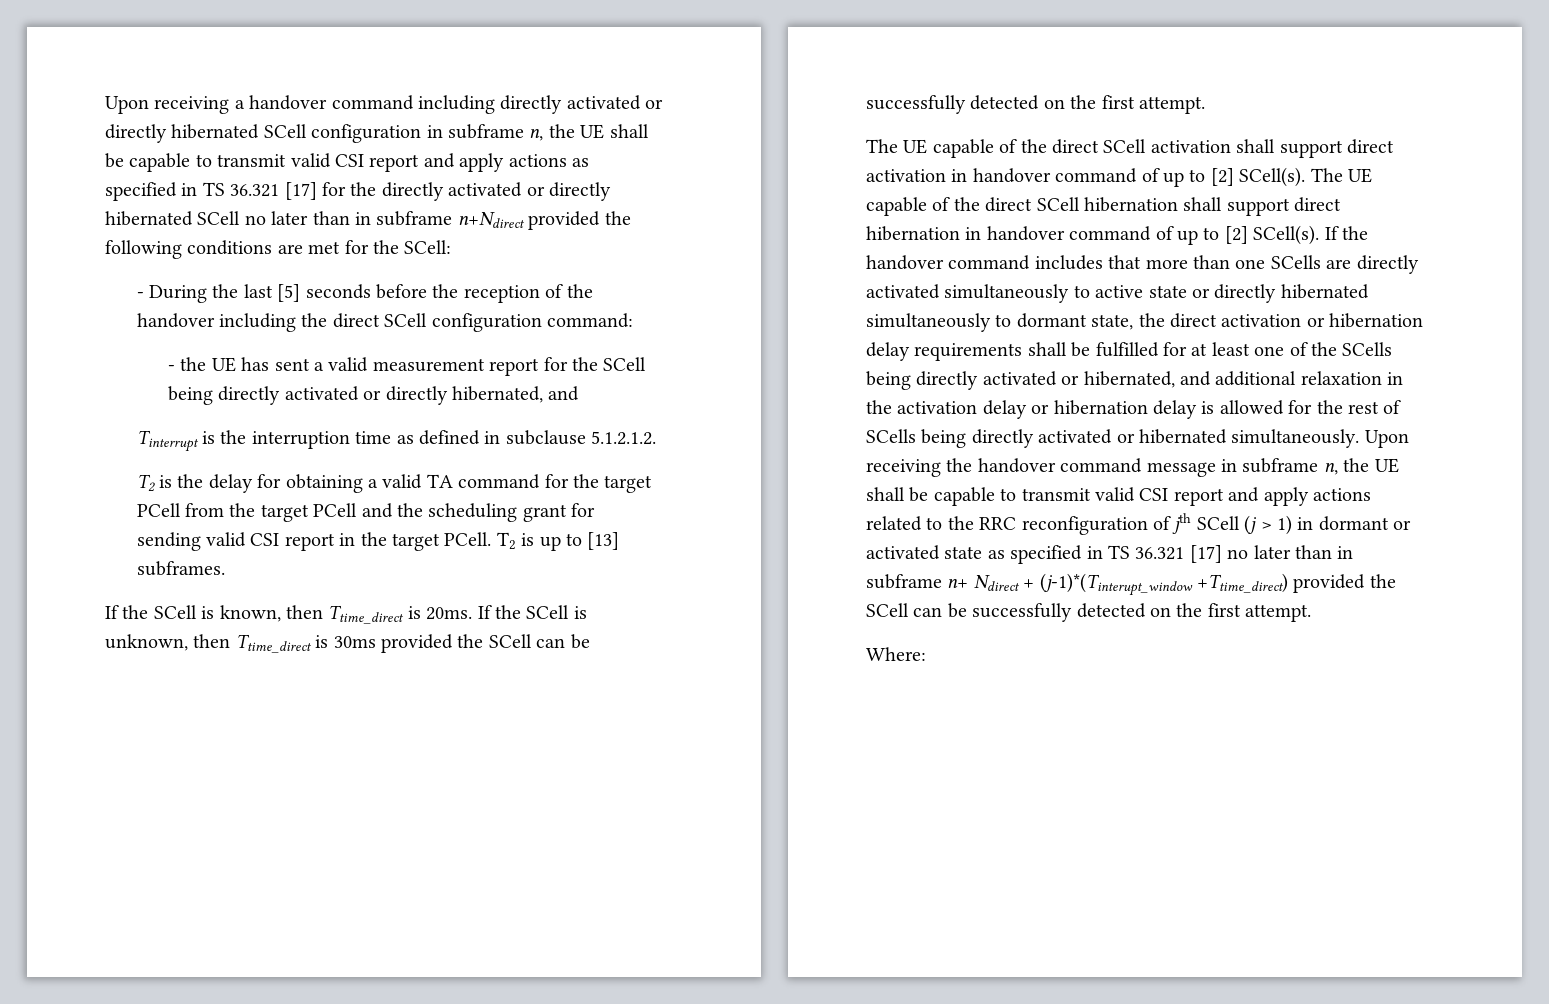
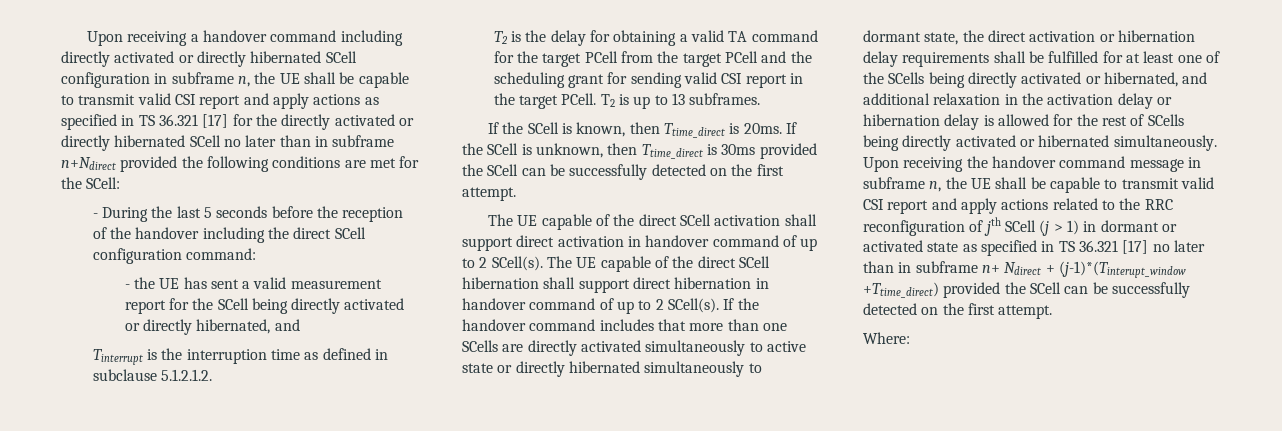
- - During the last [5] seconds before the reception of the handover including the direct SCell configuration command:
+ - During the last 5 seconds before the reception of the handover including the direct SCell configuration command:
- T2 is up to [13] subframes.
+ T2 is up to 13 subframes.
- The UE capable of the direct SCell activation shall support direct activation in handover command of up to [2] SCell(s).
+ The UE capable of the direct SCell activation shall support direct activation in handover command of up to 2 SCell(s).
- The UE capable of the direct SCell hibernation shall support direct hibernation in handover command of up to [2] SCell(s).
+ The UE capable of the direct SCell hibernation shall support direct hibernation in handover command of up to 2 SCell(s).

